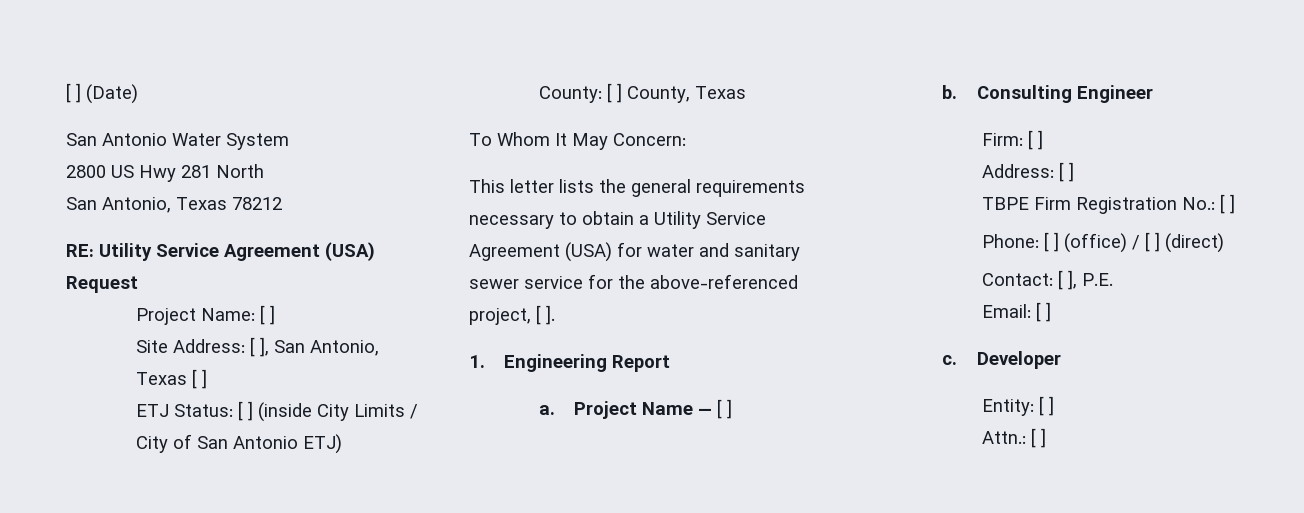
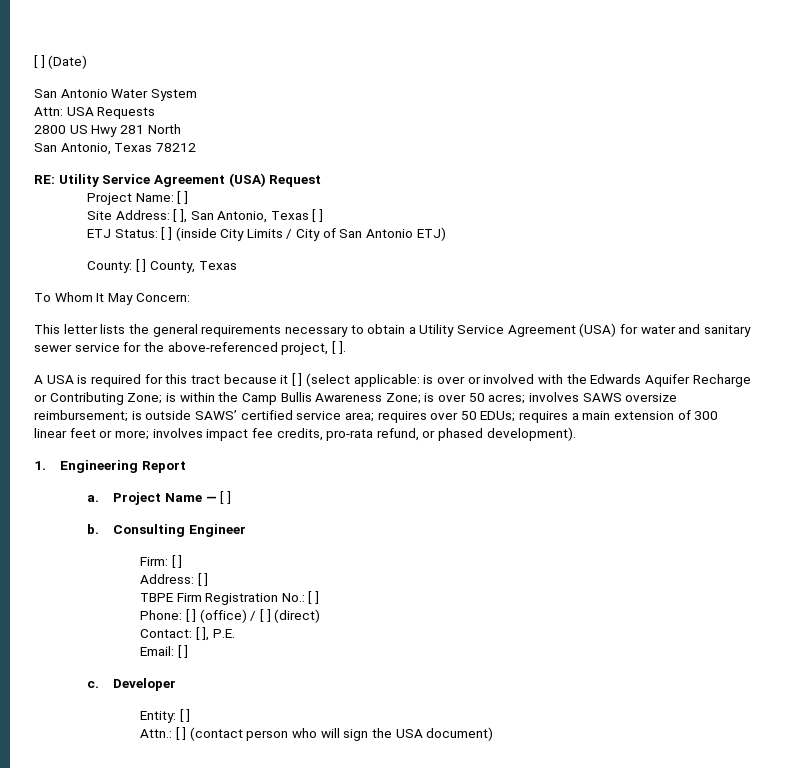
+ Attn: USA Requests
+ A USA is required for this tract because it [ ] (select applicable: is over or involved with the Edwards Aquifer Recharge or Contributing Zone; is within the Camp Bullis Awareness Zone; is over 50 acres; involves SAWS oversize reimbursement; is outside SAWS’ certified service area; requires over 50 EDUs; requires a main extension of 300 linear feet or more; involves impact fee credits, pro-rata refund, or phased development).
- Attn.: [ ]
+ Attn.: [ ] (contact person who will sign the USA document)

